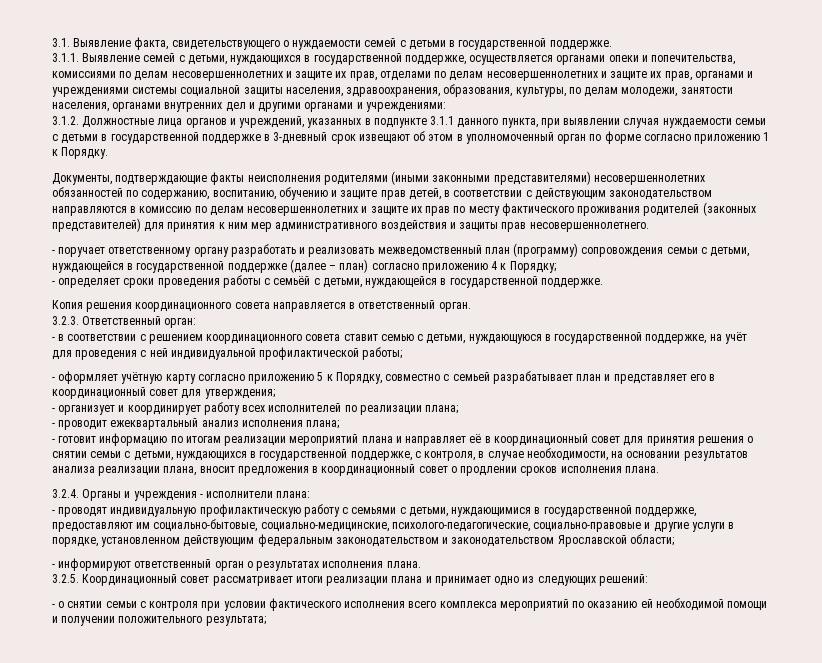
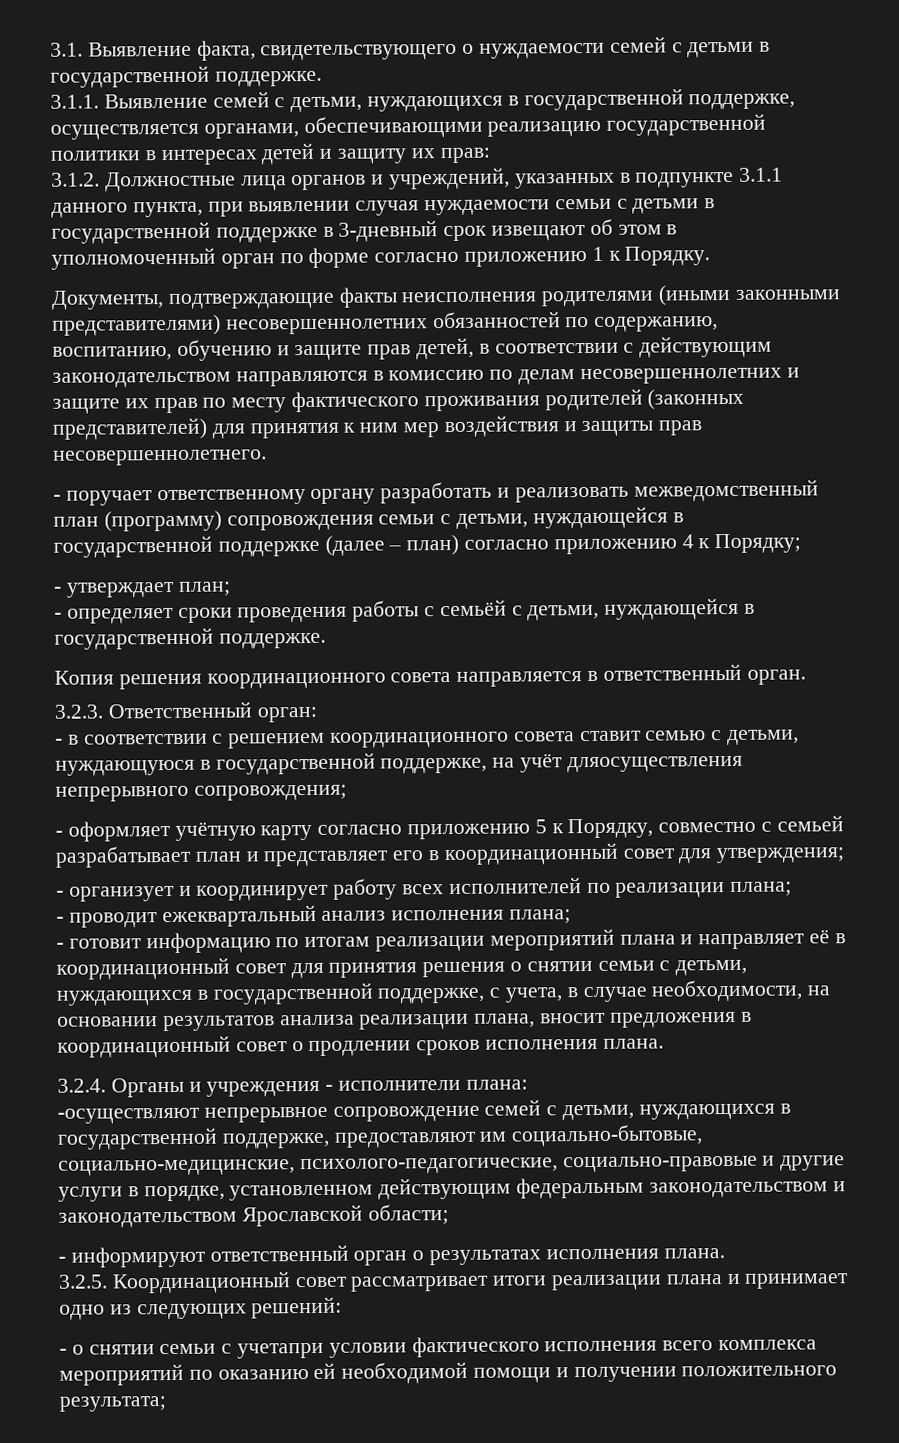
- 3.1.1. Выявление семей с детьми, нуждающихся в государственной поддержке, осуществляется органами опеки и попечительства, комиссиями по делам несовершеннолетних и защите их прав, отделами по делам несовершеннолетних и защите их прав, органами и учреждениями системы социальной защиты населения, здравоохранения, образования, культуры, по делам молодежи, занятости населения, органами внутренних дел и другими органами и учреждениями:
+ 3.1.1. Выявление семей с детьми, нуждающихся в государственной поддержке, осуществляется органами, обеспечивающими реализацию государственной политики в интересах детей и защиту их прав:
- Документы, подтверждающие факты неисполнения родителями (иными законными представителями) несовершеннолетних обязанностей по содержанию, воспитанию, обучению и защите прав детей, в соответствии с действующим законодательством направляются в комиссию по делам несовершеннолетних и защите их прав по месту фактического проживания родителей (законных представителей) для принятия к ним мер административного воздействия и защиты прав несовершеннолетнего.
+ Документы, подтверждающие факты неисполнения родителями (иными законными представителями) несовершеннолетних обязанностей по содержанию, воспитанию, обучению и защите прав детей, в соответствии с действующим законодательством направляются в комиссию по делам несовершеннолетних и защите их прав по месту фактического проживания родителей (законных представителей) для принятия к ним мер воздействия и защиты прав несовершеннолетнего.
+ - утверждает план;
- - в соответствии с решением координационного совета ставит семью с детьми, нуждающуюся в государственной поддержке, на учёт для проведения с ней индивидуальной профилактической работы;
+ - в соответствии с решением координационного совета ставит семью с детьми, нуждающуюся в государственной поддержке, на учёт дляосуществления непрерывного сопровождения;
- - готовит информацию по итогам реализации мероприятий плана и направляет её в координационный совет для принятия решения о снятии семьи с детьми, нуждающихся в государственной поддержке, с контроля, в случае необходимости, на основании результатов анализа реализации плана, вносит предложения в координационный совет о продлении сроков исполнения плана.
+ - готовит информацию по итогам реализации мероприятий плана и направляет её в координационный совет для принятия решения о снятии семьи с детьми, нуждающихся в государственной поддержке, с учета, в случае необходимости, на основании результатов анализа реализации плана, вносит предложения в координационный совет о продлении сроков исполнения плана.
- - проводят индивидуальную профилактическую работу с семьями с детьми, нуждающимися в государственной поддержке, предоставляют им социально-бытовые, социально-медицинские, психолого-педагогические, социально-правовые и другие услуги в порядке, установленном действующим федеральным законодательством и законодательством Ярославской области;
+ -осуществляют непрерывное сопровождение семей с детьми, нуждающихся в государственной поддержке, предоставляют им социально-бытовые, социально-медицинские, психолого-педагогические, социально-правовые и другие услуги в порядке, установленном действующим федеральным законодательством и законодательством Ярославской области;
- - о снятии семьи с контроля при условии фактического исполнения всего комплекса мероприятий по оказанию ей необходимой помощи и получении положительного результата;
+ - о снятии семьи с учетапри условии фактического исполнения всего комплекса мероприятий по оказанию ей необходимой помощи и получении положительного результата;

